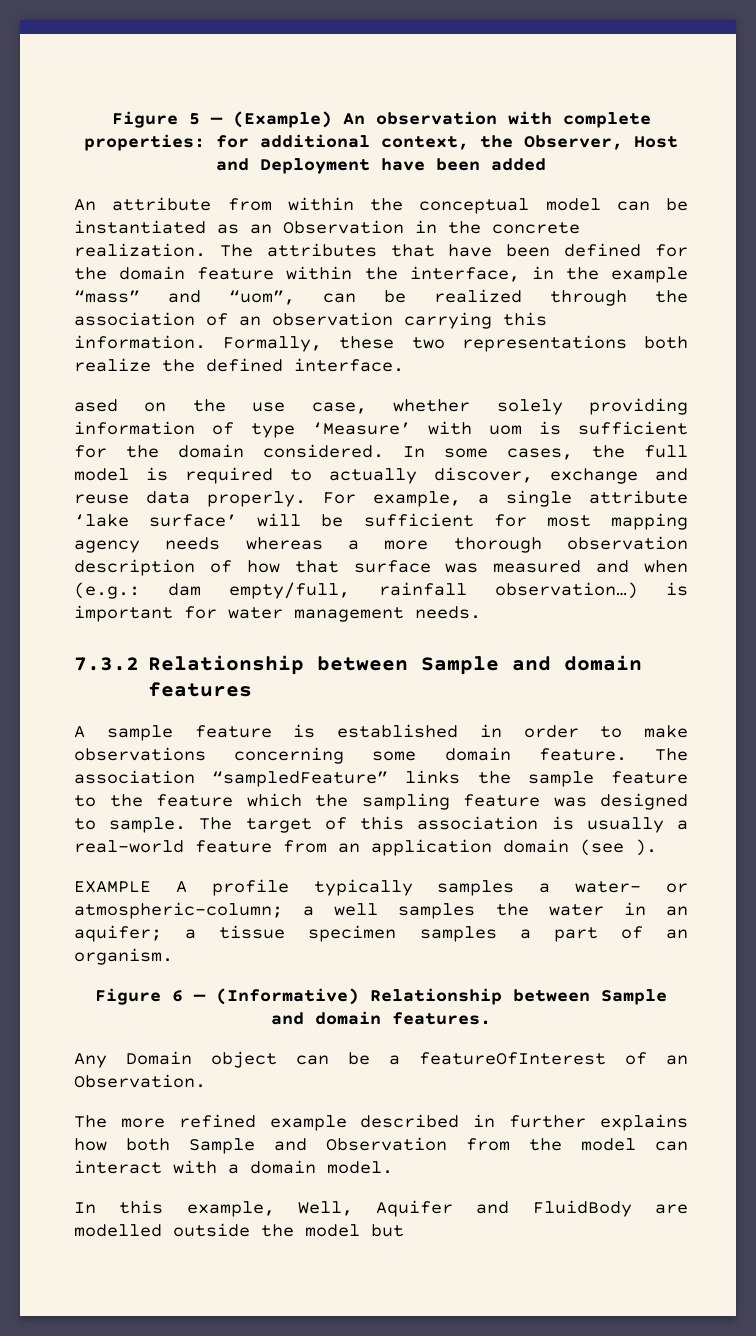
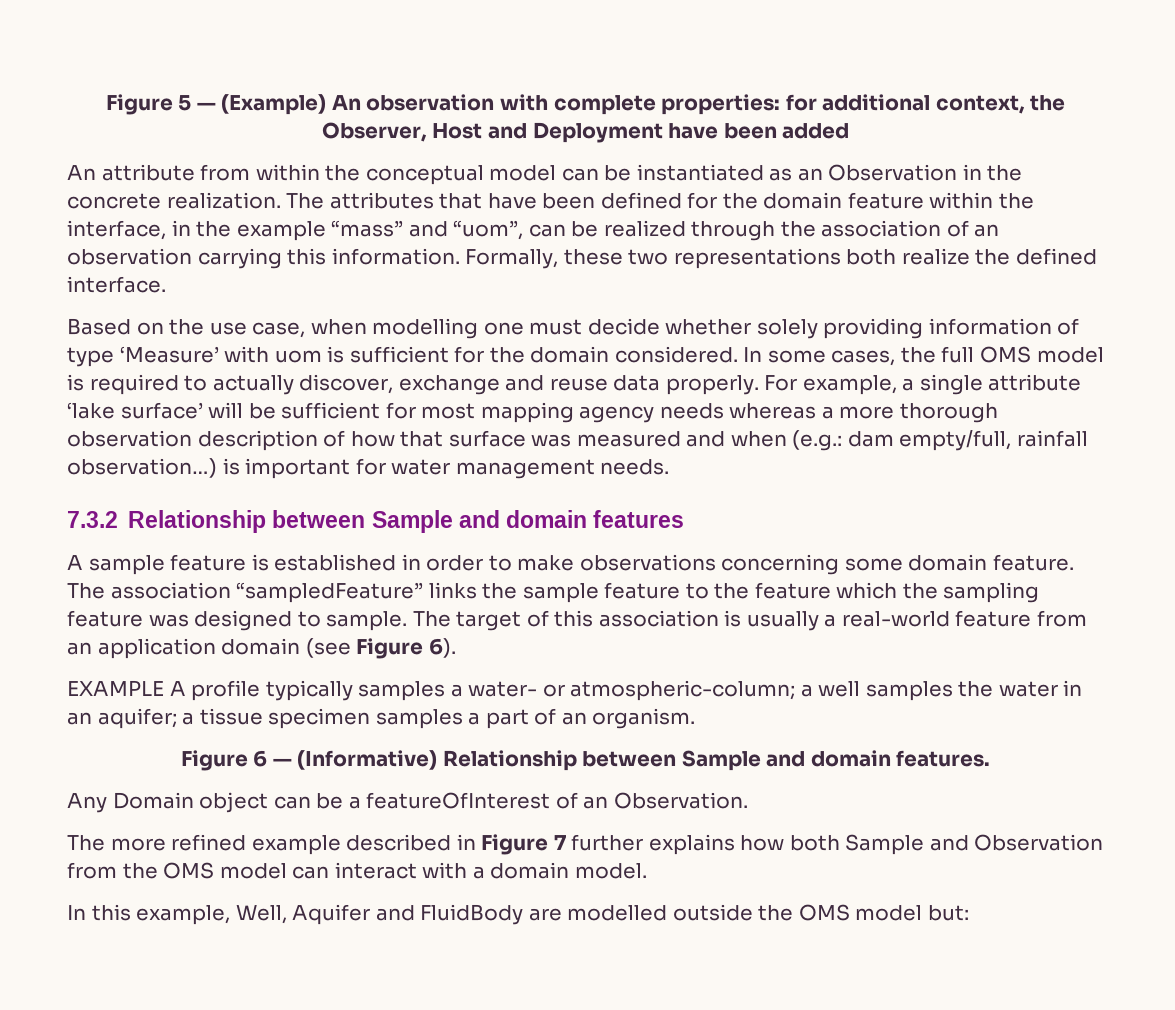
- ased on the use case, whether solely providing information of type ‘Measure’ with uom is sufficient for the domain considered.
+ Based on the use case, when modelling one must decide whether solely providing information of type ‘Measure’ with uom is sufficient for the domain considered.
- In some cases, the full model is required to actually discover, exchange and reuse data properly.
+ In some cases, the full OMS model is required to actually discover, exchange and reuse data properly.
- The target of this association is usually a real-world feature from an application domain (see ).
+ The target of this association is usually a real-world feature from an application domain (see Figure 6).
- The more refined example described in further explains how both Sample and Observation from the model can interact with a domain model.
+ The more refined example described in Figure 7 further explains how both Sample and Observation from the OMS model can interact with a domain model.
- In this example, Well, Aquifer and FluidBody are modelled outside the model but
+ In this example, Well, Aquifer and FluidBody are modelled outside the OMS model but:

